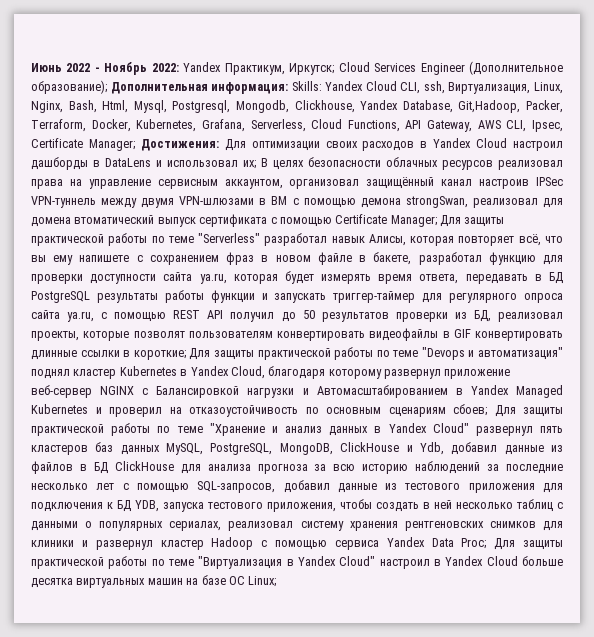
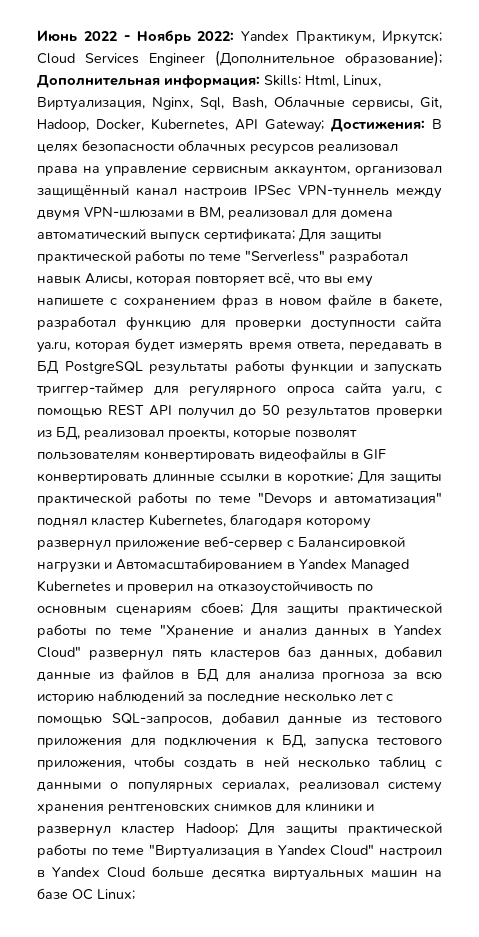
- Yandex Cloud CLI, ssh, Виртуализация, Linux, Nginx, Bash, Html, Mysql, Postgresql, Mongodb, Clickhouse, Yandex Database, Git,Hadoop, Packer, Terraform, Docker, Kubernetes, Grafana, Serverless, Cloud Functions, API Gateway, AWS CLI, Ipsec, Certificate Manager; Достижения: Для оптимизации своих расходов в Yandex Cloud настроил дашборды в DataLens и использовал их;
+ Html, Linux, Виртуализация, Nginx, Sql, Bash, Облачные сервисы, Git, Hadoop, Docker, Kubernetes, API Gateway; Достижения:
- В целях безопасности облачных ресурсов реализовал права на управление сервисным аккаунтом, организовал защищённый канал настроив IPSec VPN-туннель между двумя VPN-шлюзами в ВМ с помощью демона strongSwan, реализовал для домена втоматический выпуск сертификата с помощью Certificate Manager;
+ В целях безопасности облачных ресурсов реализовал права на управление сервисным аккаунтом, организовал защищённый канал настроив IPSec VPN-туннель между двумя VPN-шлюзами в ВМ, реализовал для домена автоматический выпуск сертификата;
- Для защиты практической работы по теме "Devops и автоматизация" поднял кластер Kubernetes в Yandex Cloud, благодаря которому развернул приложение веб-сервер NGINX c Балансировкой нагрузки и Автомасштабированием в Yandex Managed Kubernetes и проверил на отказоустойчивость по основным сценариям сбоев;
+ Для защиты практической работы по теме "Devops и автоматизация" поднял кластер Kubernetes, благодаря которому развернул приложение веб-сервер c Балансировкой нагрузки и Автомасштабированием в Yandex Managed Kubernetes и проверил на отказоустойчивость по основным сценариям сбоев;
- Для защиты практической работы по теме "Хранение и анализ данных в Yandex Cloud" развернул пять кластеров баз данных MySQL, PostgreSQL, MongoDB, ClickHouse и Ydb, добавил данные из файлов в БД ClickHouse для анализа прогноза за всю историю наблюдений за последние несколько лет с помощью SQL-запросов, добавил данные из тестового приложения для подключения к БД YDB, запуска тестового приложения, чтобы создать в ней несколько таблиц с данными о популярных сериалах, реализовал систему хранения рентгеновских снимков для клиники и развернул кластер Hadoop с помощью сервиса Yandex Data Proc;
+ Для защиты практической работы по теме "Хранение и анализ данных в Yandex Cloud" развернул пять кластеров баз данных, добавил данные из файлов в БД для анализа прогноза за всю историю наблюдений за последние несколько лет с помощью SQL-запросов, добавил данные из тестового приложения для подключения к БД, запуска тестового приложения, чтобы создать в ней несколько таблиц с данными о популярных сериалах, реализовал систему хранения рентгеновских снимков для клиники и развернул кластер Hadoop;

